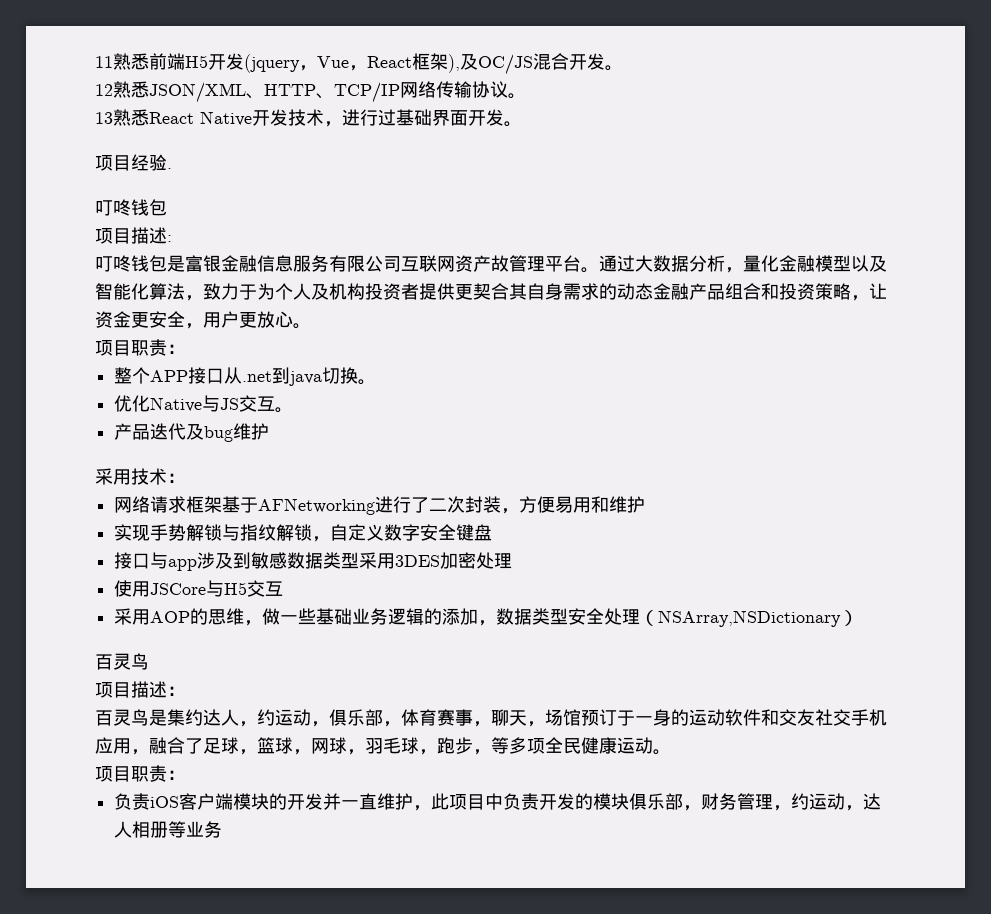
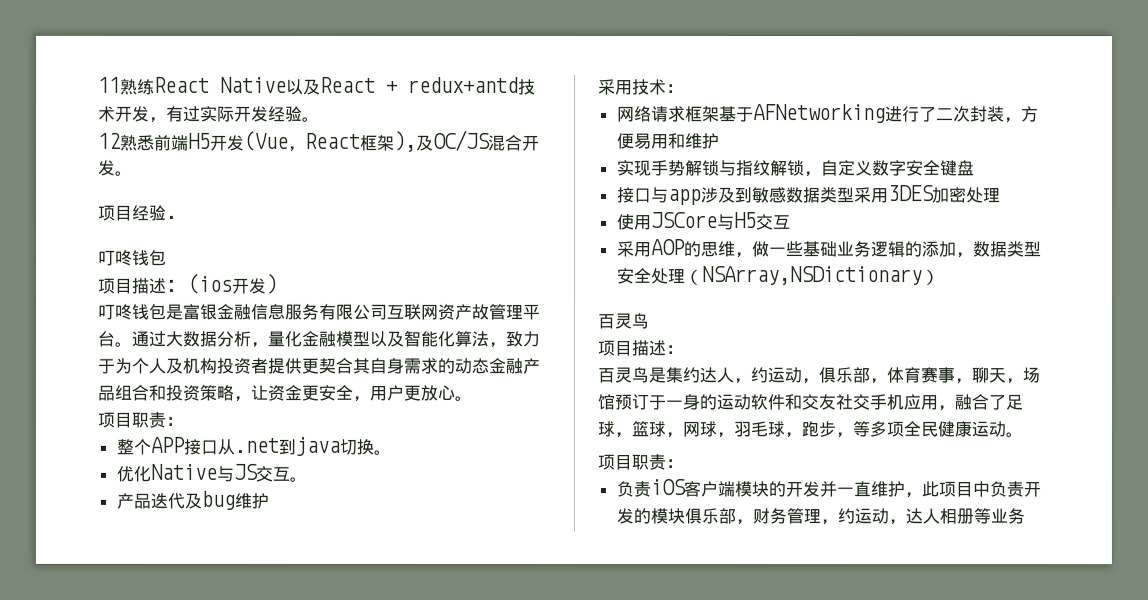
- 11熟悉前端H5开发(jquery，Vue，React框架),及OC/JS混合开发。
+ 11熟练React Native以及React + redux+antd技术开发，有过实际开发经验。
+ 12熟悉前端H5开发(Vue，React框架),及OC/JS混合开发。
- 12熟悉JSON/XML、HTTP、TCP/IP网络传输协议。
- 13熟悉React Native开发技术，进行过基础界面开发。
  项目经验.
  叮咚钱包
- 项目描述:
+ 项目描述: (ios开发)

